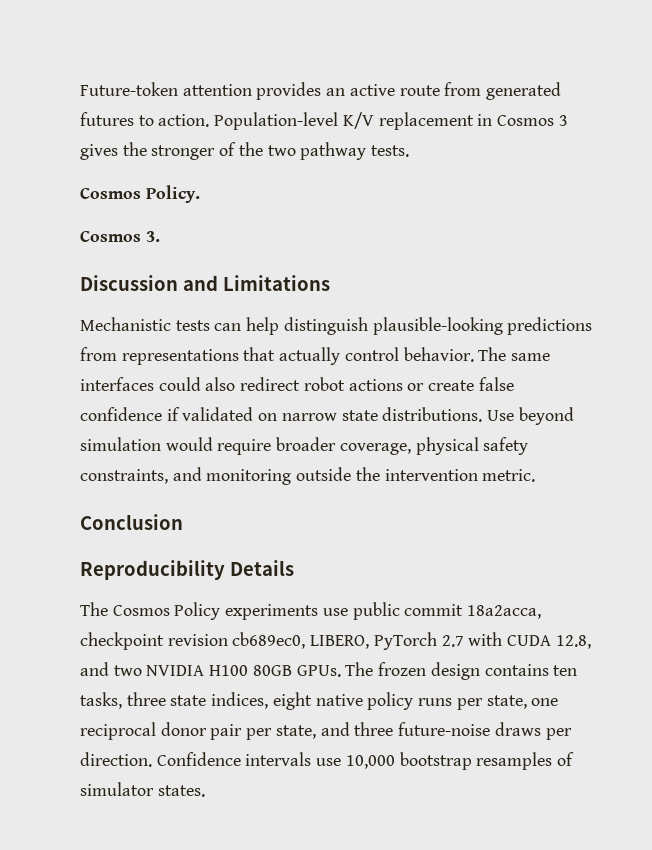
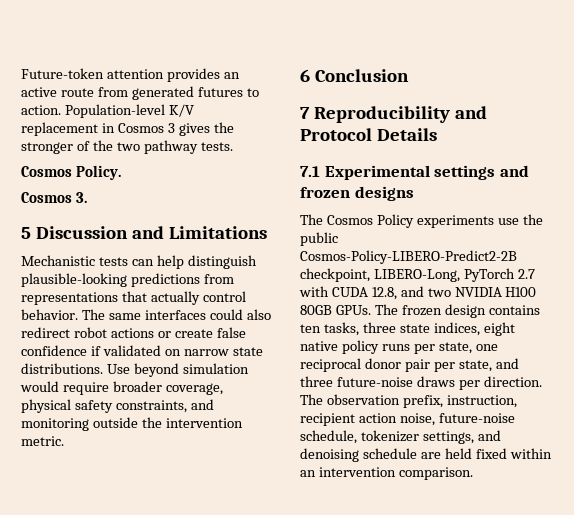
- Discussion and Limitations
+ 5 Discussion and Limitations
- Conclusion
+ 6 Conclusion
- Reproducibility Details
+ 7 Reproducibility and Protocol Details
+ 7.1 Experimental settings and frozen designs
- The Cosmos Policy experiments use public commit 18a2acca, checkpoint revision cb689ec0, LIBERO, PyTorch 2.7 with CUDA 12.8, and two NVIDIA H100 80GB GPUs.
+ The Cosmos Policy experiments use the public Cosmos-Policy-LIBERO-Predict2-2B checkpoint, LIBERO-Long, PyTorch 2.7 with CUDA 12.8, and two NVIDIA H100 80GB GPUs.
- Confidence intervals use 10,000 bootstrap resamples of simulator states.
+ The observation prefix, instruction, recipient action noise, future-noise schedule, tokenizer settings, and denoising schedule are held fixed within an intervention comparison.

